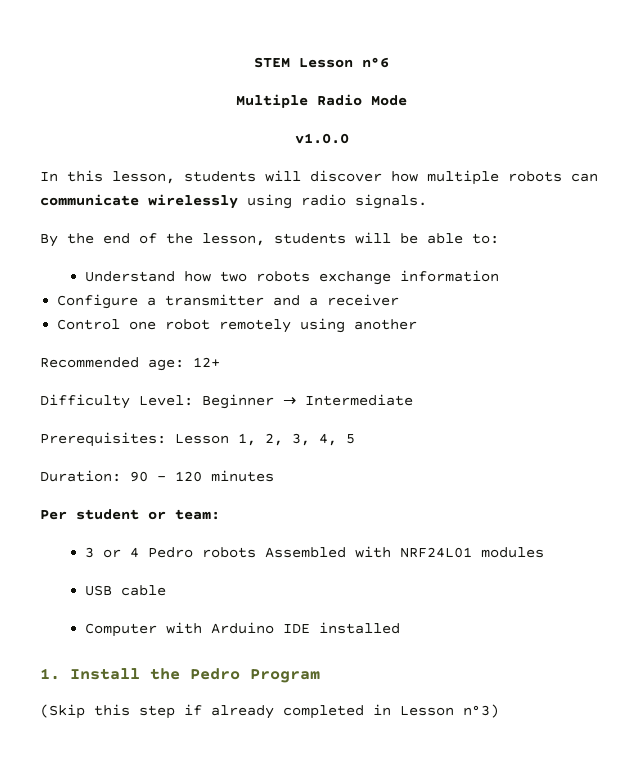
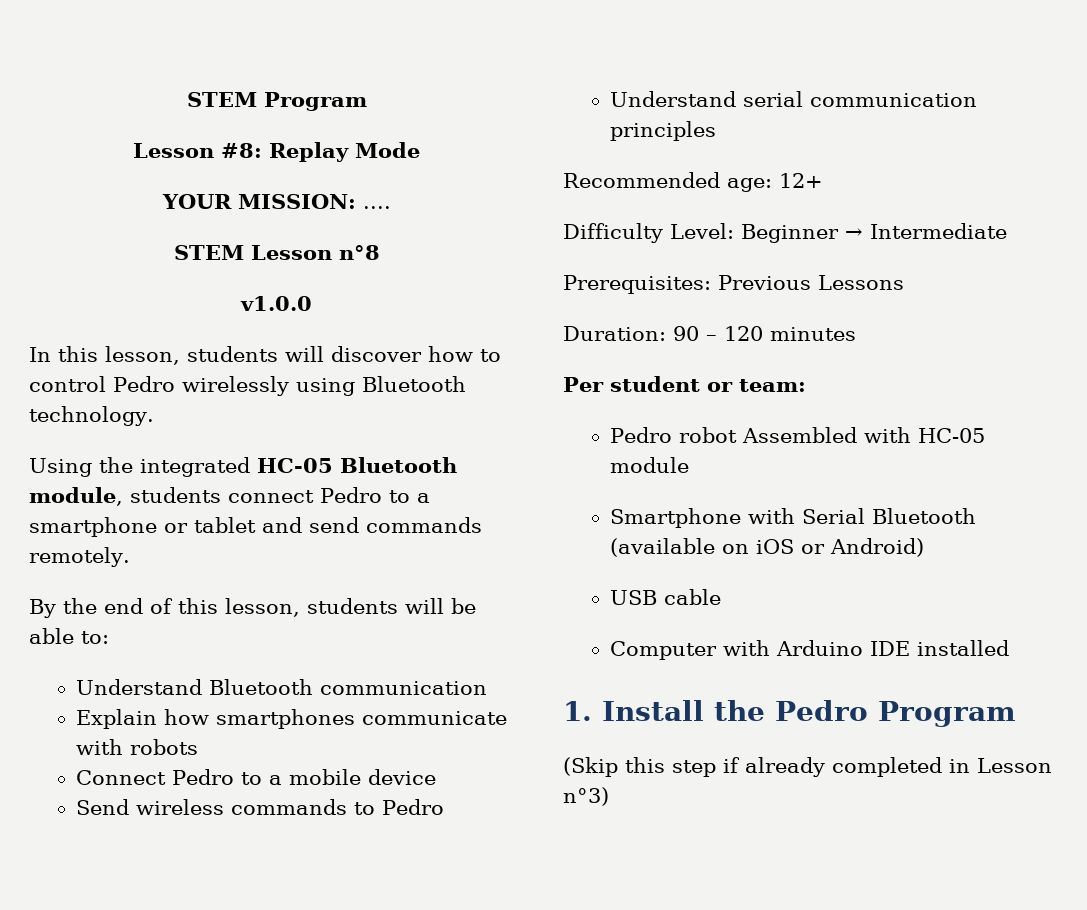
- STEM Lesson n°6
- Multiple Radio Mode
+ STEM Program
+ Lesson #8: Replay Mode
+ YOUR MISSION: ....
+ STEM Lesson n°8
- In this lesson, students will discover how multiple robots can communicate wirelessly using radio signals.
+ In this lesson, students will discover how to control Pedro wirelessly using Bluetooth technology.
+ Using the integrated HC-05 Bluetooth module, students connect Pedro to a smartphone or tablet and send commands remotely.
- By the end of the lesson, students will be able to:
+ By the end of this lesson, students will be able to:
- Understand how two robots exchange information
- Configure a transmitter and a receiver
- Control one robot remotely using another
+ Understand Bluetooth communication
+ Explain how smartphones communicate with robots
+ Connect Pedro to a mobile device
+ Send wireless commands to Pedro
+ Understand serial communication principles
- Prerequisites: Lesson 1, 2, 3, 4, 5
+ Prerequisites: Previous Lessons
- 3 or 4 Pedro robots Assembled with NRF24L01 modules
+ Pedro robot Assembled with HC-05 module
+ Smartphone with Serial Bluetooth (available on iOS or Android)

